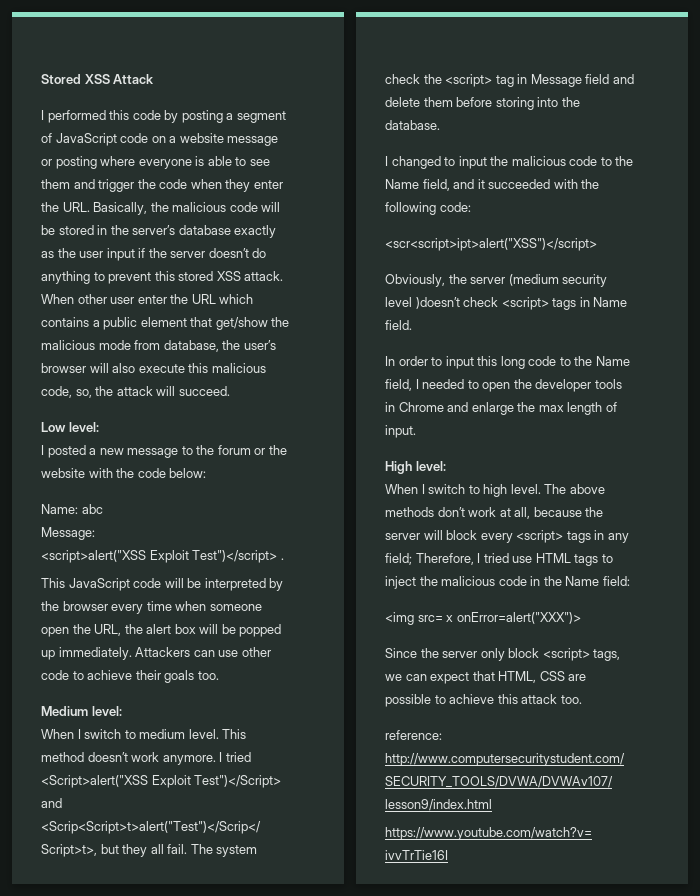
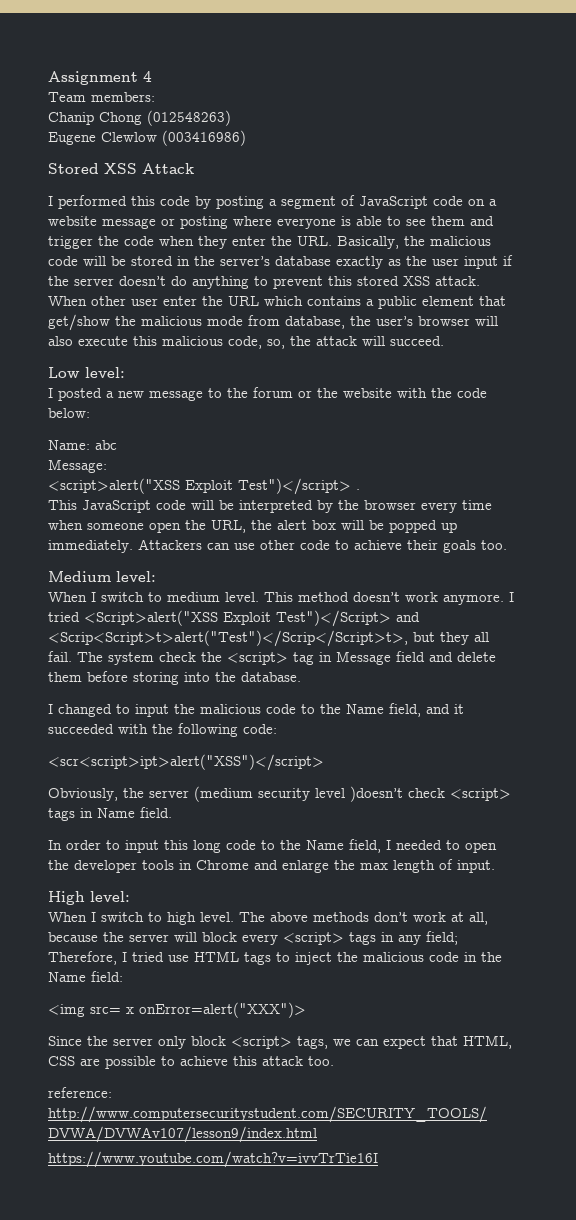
+ Assignment 4
+ Team members:
+ Chanip Chong (012548263)
+ Eugene Clewlow (003416986)

